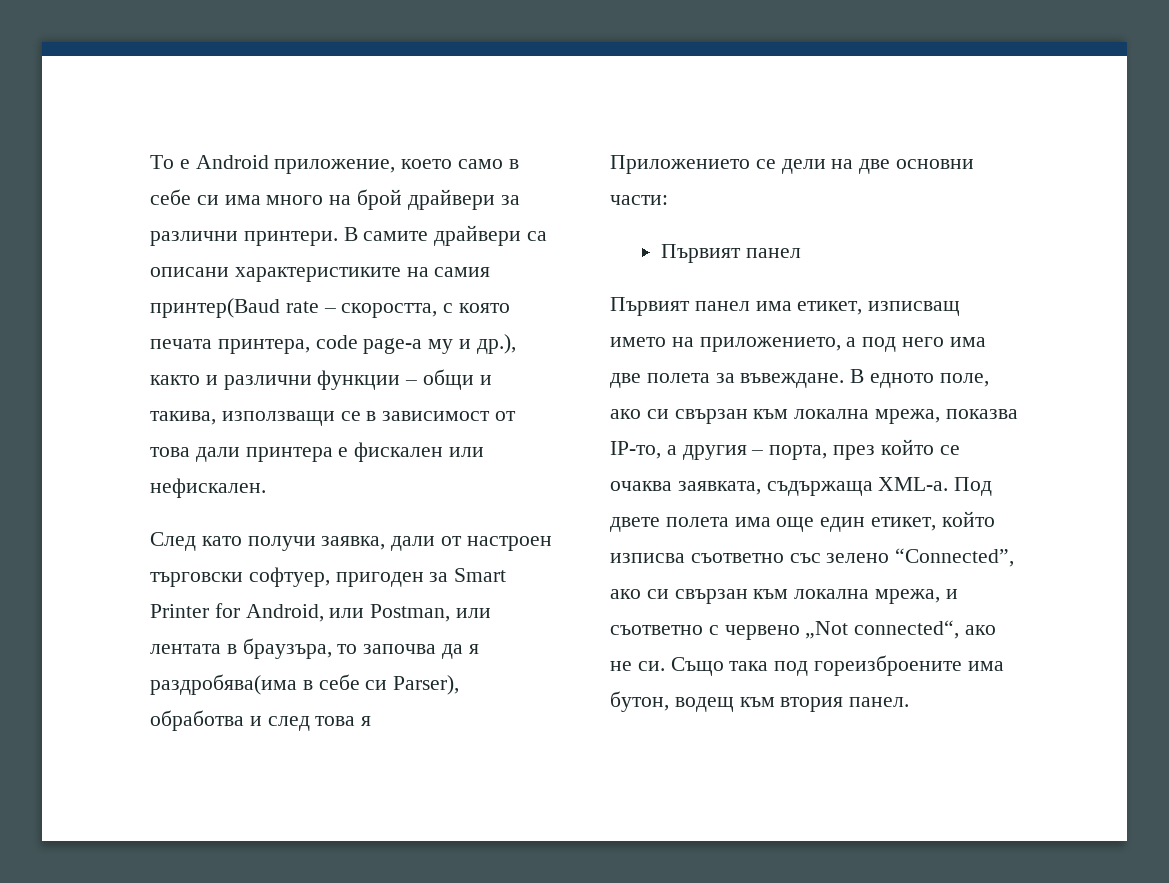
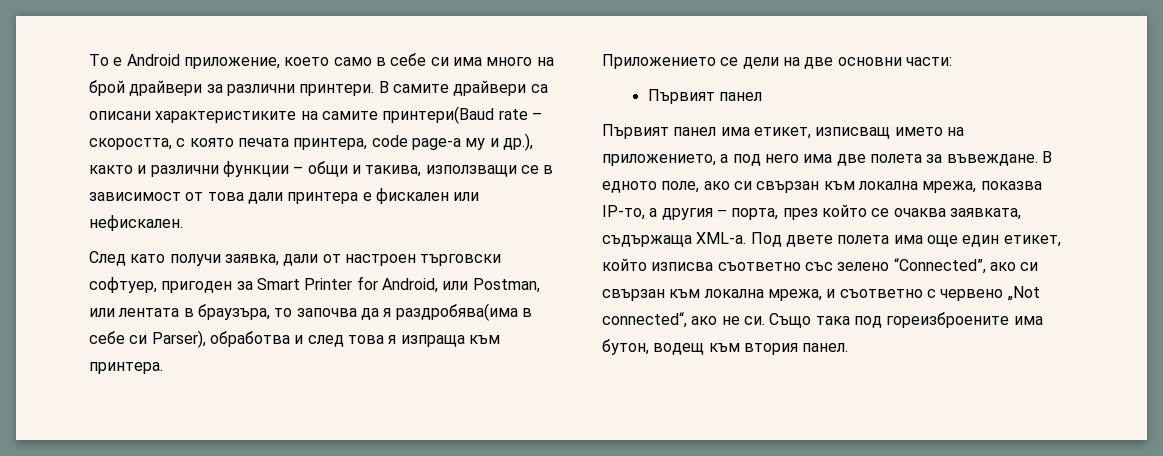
- В самите драйвери са описани характеристиките на самия принтер(Baud rate – скоростта, с която печата принтера, code page-a му и др.), както и различни функции – общи и такива, използващи се в зависимост от това дали принтера е фискален или нефискален.
+ В самите драйвери са описани характеристиките на самите принтери(Baud rate – скоростта, с която печата принтера, code page-a му и др.), както и различни функции – общи и такива, използващи се в зависимост от това дали принтера е фискален или нефискален.
- След като получи заявка, дали от настроен търговски софтуер, пригоден за Smart Printer for Android, или Postman, или лентата в браузъра, то започва да я раздробява(има в себе си Parser), обработва и след това я
+ След като получи заявка, дали от настроен търговски софтуер, пригоден за Smart Printer for Android, или Postman, или лентата в браузъра, то започва да я раздробява(има в себе си Parser), обработва и след това я изпраща към принтера.

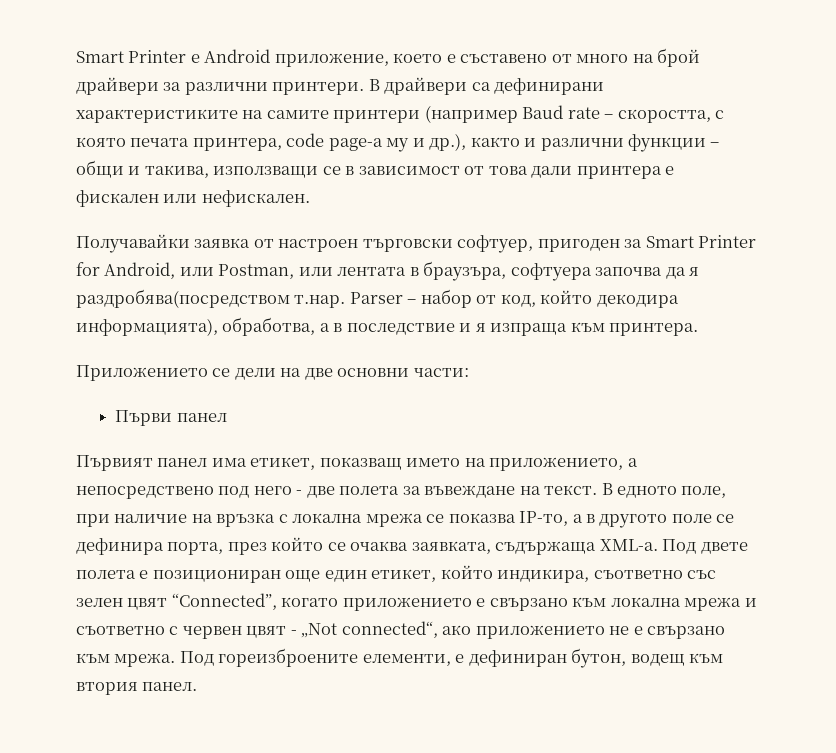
- То е Android приложение, което само в себе си има много на брой драйвери за различни принтери.
+ Smart Printer е Android приложение, което е съставено от много на брой драйвери за различни принтери.
- В самите драйвери са описани характеристиките на самите принтери(Baud rate – скоростта, с която печата принтера, code page-a му и др.), както и различни функции – общи и такива, използващи се в зависимост от това дали принтера е фискален или нефискален.
+ В драйвери са дефинирани характеристиките на самите принтери (например Baud rate – скоростта, с която печата принтера, code page-a му и др.), както и различни функции – общи и такива, използващи се в зависимост от това дали принтера е фискален или нефискален.
- След като получи заявка, дали от настроен търговски софтуер, пригоден за Smart Printer for Android, или Postman, или лентата в браузъра, то започва да я раздробява(има в себе си Parser), обработва и след това я изпраща към принтера.
+ Получавайки заявка от настроен търговски софтуер, пригоден за Smart Printer for Android, или Postman, или лентата в браузъра, софтуера започва да я раздробява(посредством т.нар. Parser – набор от код, който декодира информацията), обработва, а в последствие и я изпраща към принтера.
  Приложението се дели на две основни части:
- Първият панел
+ Първи панел
- Първият панел има етикет, изписващ името на приложението, а под него има две полета за въвеждане. В едното поле, ако си свързан към локална мрежа, показва IP-то, а другия – порта, през който се очаква заявката, съдържаща XML-а.
+ Първият панел има етикет, показващ името на приложението, а непосредствено под него - две полета за въвеждане на текст. В едното поле, при наличие на връзка с локална мрежа се показва IP-то, а в другото поле се дефинира порта, през който се очаква заявката, съдържаща XML-а.
- Под двете полета има още един етикет, който изписва съответно със зелено “Connected”, ако си свързан към локална мрежа, и съответно с червено „Not connected“, ако не си. Също така под гореизброените има бутон, водещ към втория панел.
+ Под двете полета е позициониран още един етикет, който индикира, съответно със зелен цвят “Connected”, когато приложението е свързано към локална мрежа и съответно с червен цвят - „Not connected“, ако приложението не е свързано към мрежа. Под гореизброените елементи, е дефиниран бутон, водещ към втория панел.

